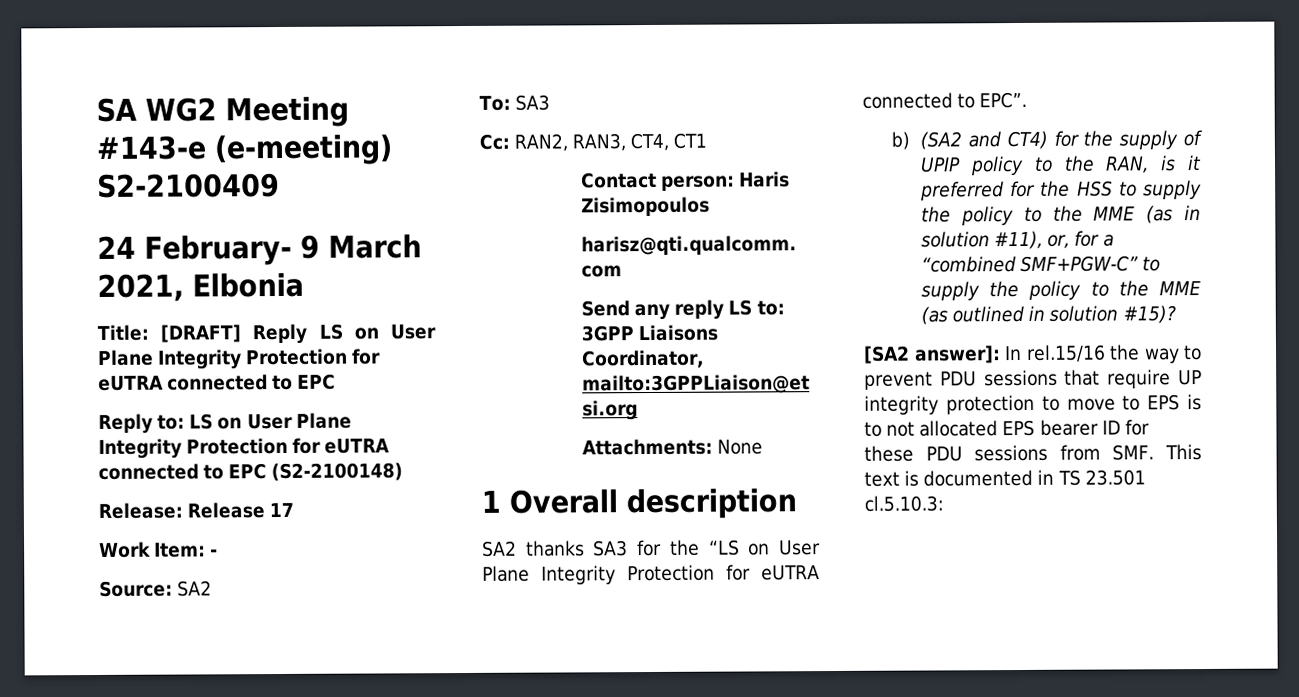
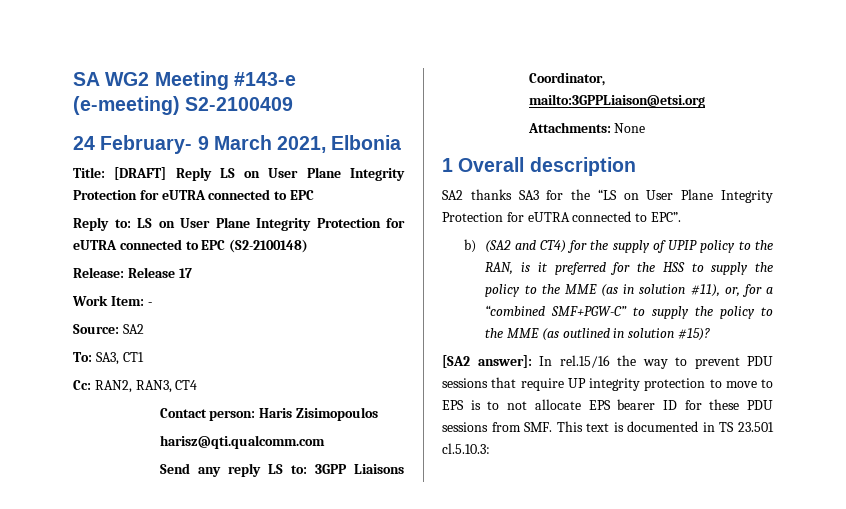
- To: SA3
+ To: SA3, CT1
- Cc: RAN2, RAN3, CT4, CT1
+ Cc: RAN2, RAN3, CT4
- [SA2 answer]: In rel.15/16 the way to prevent PDU sessions that require UP integrity protection to move to EPS is to not allocated EPS bearer ID for these PDU sessions from SMF. This text is documented in TS 23.501 cl.5.10.3:
+ [SA2 answer]: In rel.15/16 the way to prevent PDU sessions that require UP integrity protection to move to EPS is to not allocate EPS bearer ID for these PDU sessions from SMF. This text is documented in TS 23.501 cl.5.10.3:

